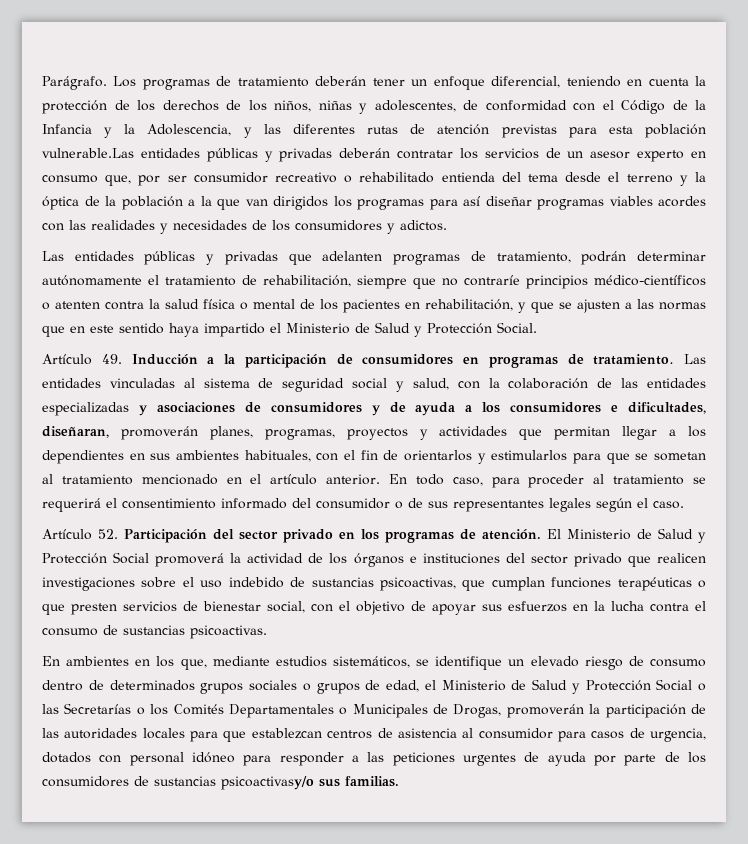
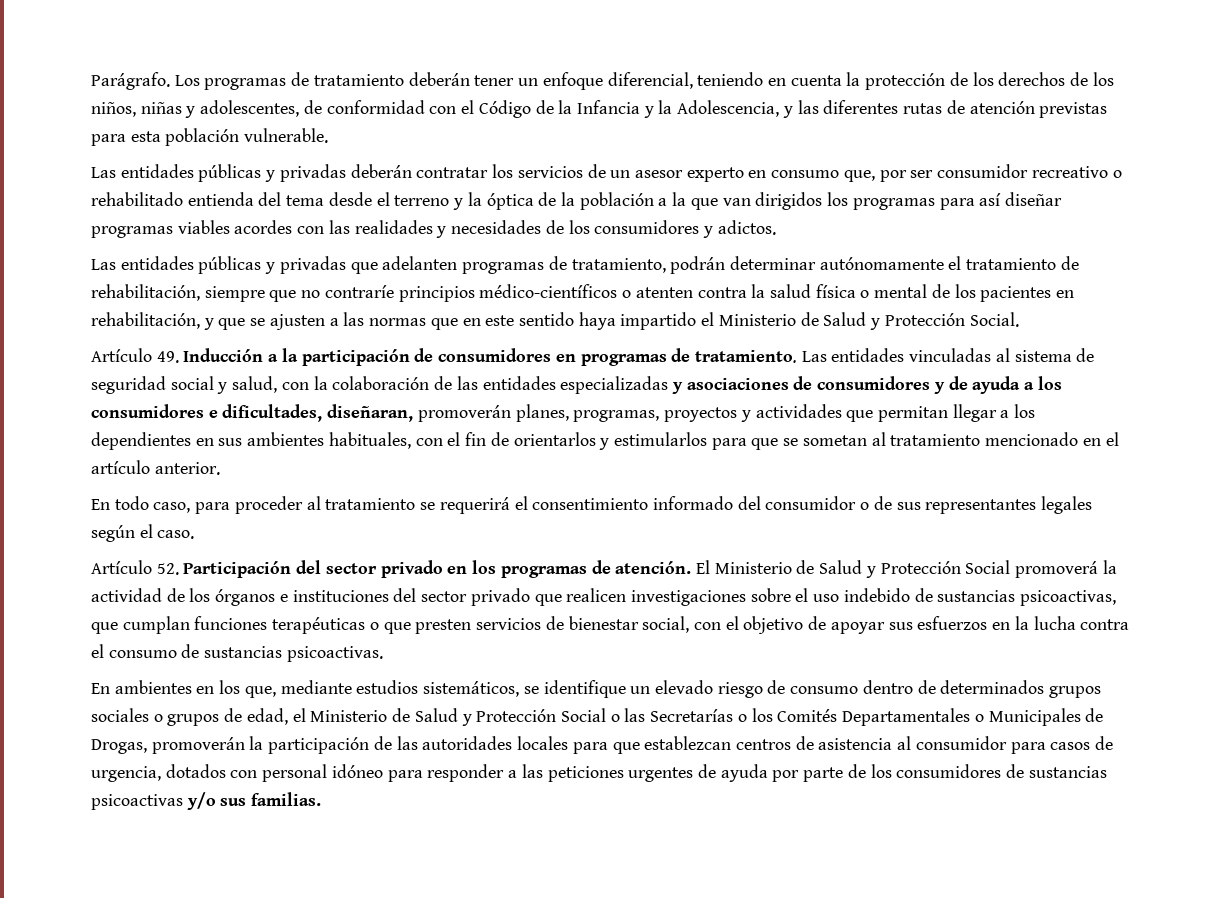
- Los programas de tratamiento deberán tener un enfoque diferencial, teniendo en cuenta la protección de los derechos de los niños, niñas y adolescentes, de conformidad con el Código de la Infancia y la Adolescencia, y las diferentes rutas de atención previstas para esta población vulnerable.Las entidades públicas y privadas deberán contratar los servicios de un asesor experto en consumo que, por ser consumidor recreativo o rehabilitado entienda del tema desde el terreno y la óptica de la población a la que van dirigidos los programas para así diseñar programas viables acordes con las realidades y necesidades de los consumidores y adictos.
+ Los programas de tratamiento deberán tener un enfoque diferencial, teniendo en cuenta la protección de los derechos de los niños, niñas y adolescentes, de conformidad con el Código de la Infancia y la Adolescencia, y las diferentes rutas de atención previstas para esta población vulnerable.
+ Las entidades públicas y privadas deberán contratar los servicios de un asesor experto en consumo que, por ser consumidor recreativo o rehabilitado entienda del tema desde el terreno y la óptica de la población a la que van dirigidos los programas para así diseñar programas viables acordes con las realidades y necesidades de los consumidores y adictos.
- Las entidades vinculadas al sistema de seguridad social y salud, con la colaboración de las entidades especializadas y asociaciones de consumidores y de ayuda a los consumidores e dificultades, diseñaran, promoverán planes, programas, proyectos y actividades que permitan llegar a los dependientes en sus ambientes habituales, con el fin de orientarlos y estimularlos para que se sometan al tratamiento mencionado en el artículo anterior. En todo caso, para proceder al tratamiento se requerirá el consentimiento informado del consumidor o de sus representantes legales según el caso.
+ Las entidades vinculadas al sistema de seguridad social y salud, con la colaboración de las entidades especializadas y asociaciones de consumidores y de ayuda a los consumidores e dificultades, diseñaran, promoverán planes, programas, proyectos y actividades que permitan llegar a los dependientes en sus ambientes habituales, con el fin de orientarlos y estimularlos para que se sometan al tratamiento mencionado en el artículo anterior.
+ En todo caso, para proceder al tratamiento se requerirá el consentimiento informado del consumidor o de sus representantes legales según el caso.
- En ambientes en los que, mediante estudios sistemáticos, se identifique un elevado riesgo de consumo dentro de determinados grupos sociales o grupos de edad, el Ministerio de Salud y Protección Social o las Secretarías o los Comités Departamentales o Municipales de Drogas, promoverán la participación de las autoridades locales para que establezcan centros de asistencia al consumidor para casos de urgencia, dotados con personal idóneo para responder a las peticiones urgentes de ayuda por parte de los consumidores de sustancias psicoactivasy/o sus familias.
+ En ambientes en los que, mediante estudios sistemáticos, se identifique un elevado riesgo de consumo dentro de determinados grupos sociales o grupos de edad, el Ministerio de Salud y Protección Social o las Secretarías o los Comités Departamentales o Municipales de Drogas, promoverán la participación de las autoridades locales para que establezcan centros de asistencia al consumidor para casos de urgencia, dotados con personal idóneo para responder a las peticiones urgentes de ayuda por parte de los consumidores de sustancias psicoactivas y/o sus familias.

